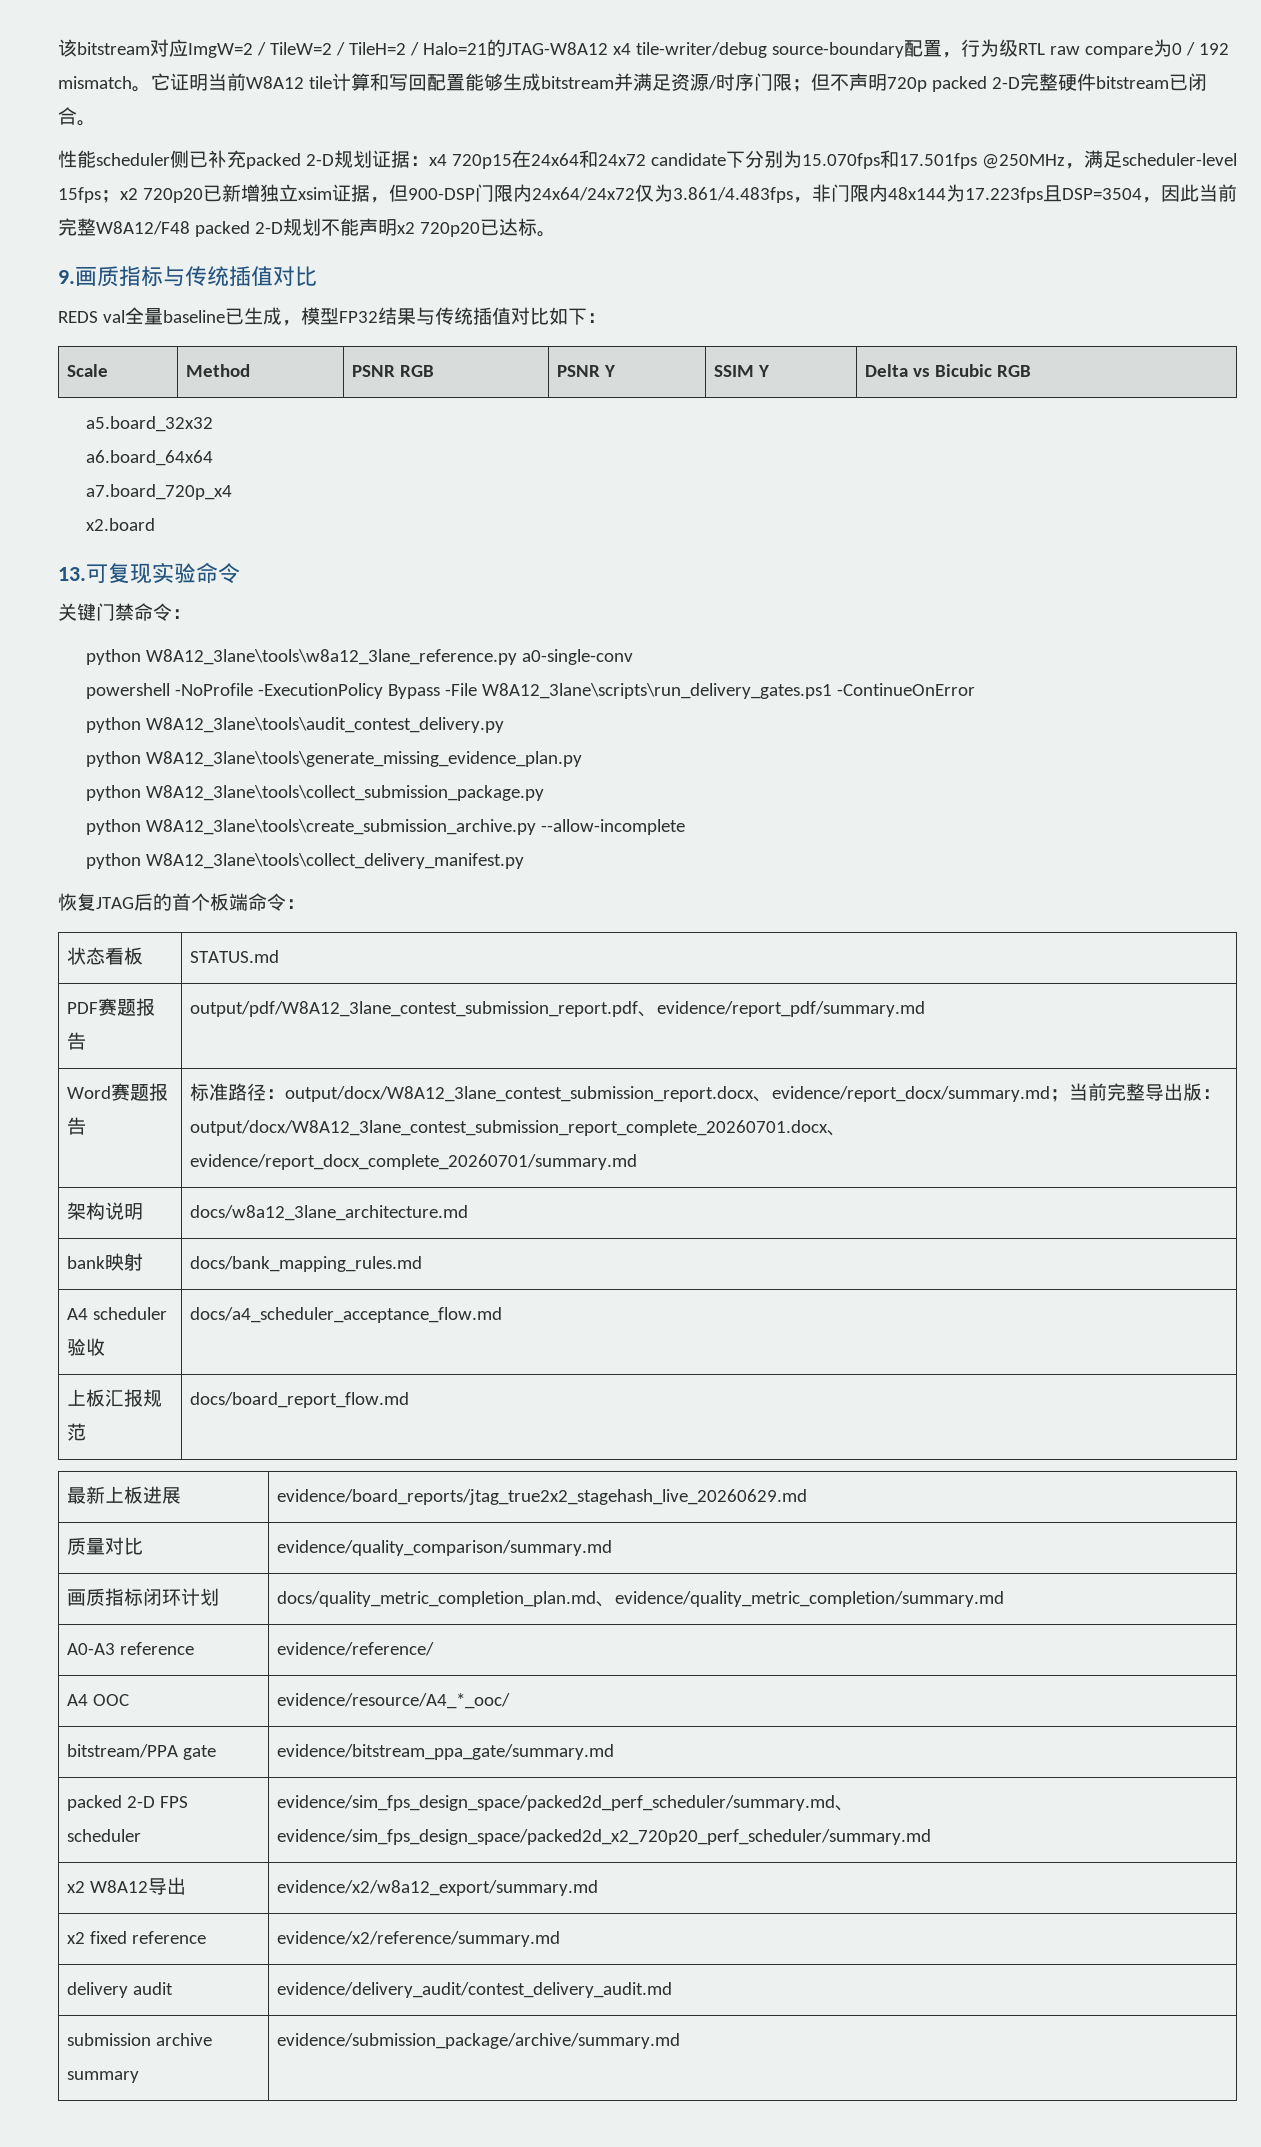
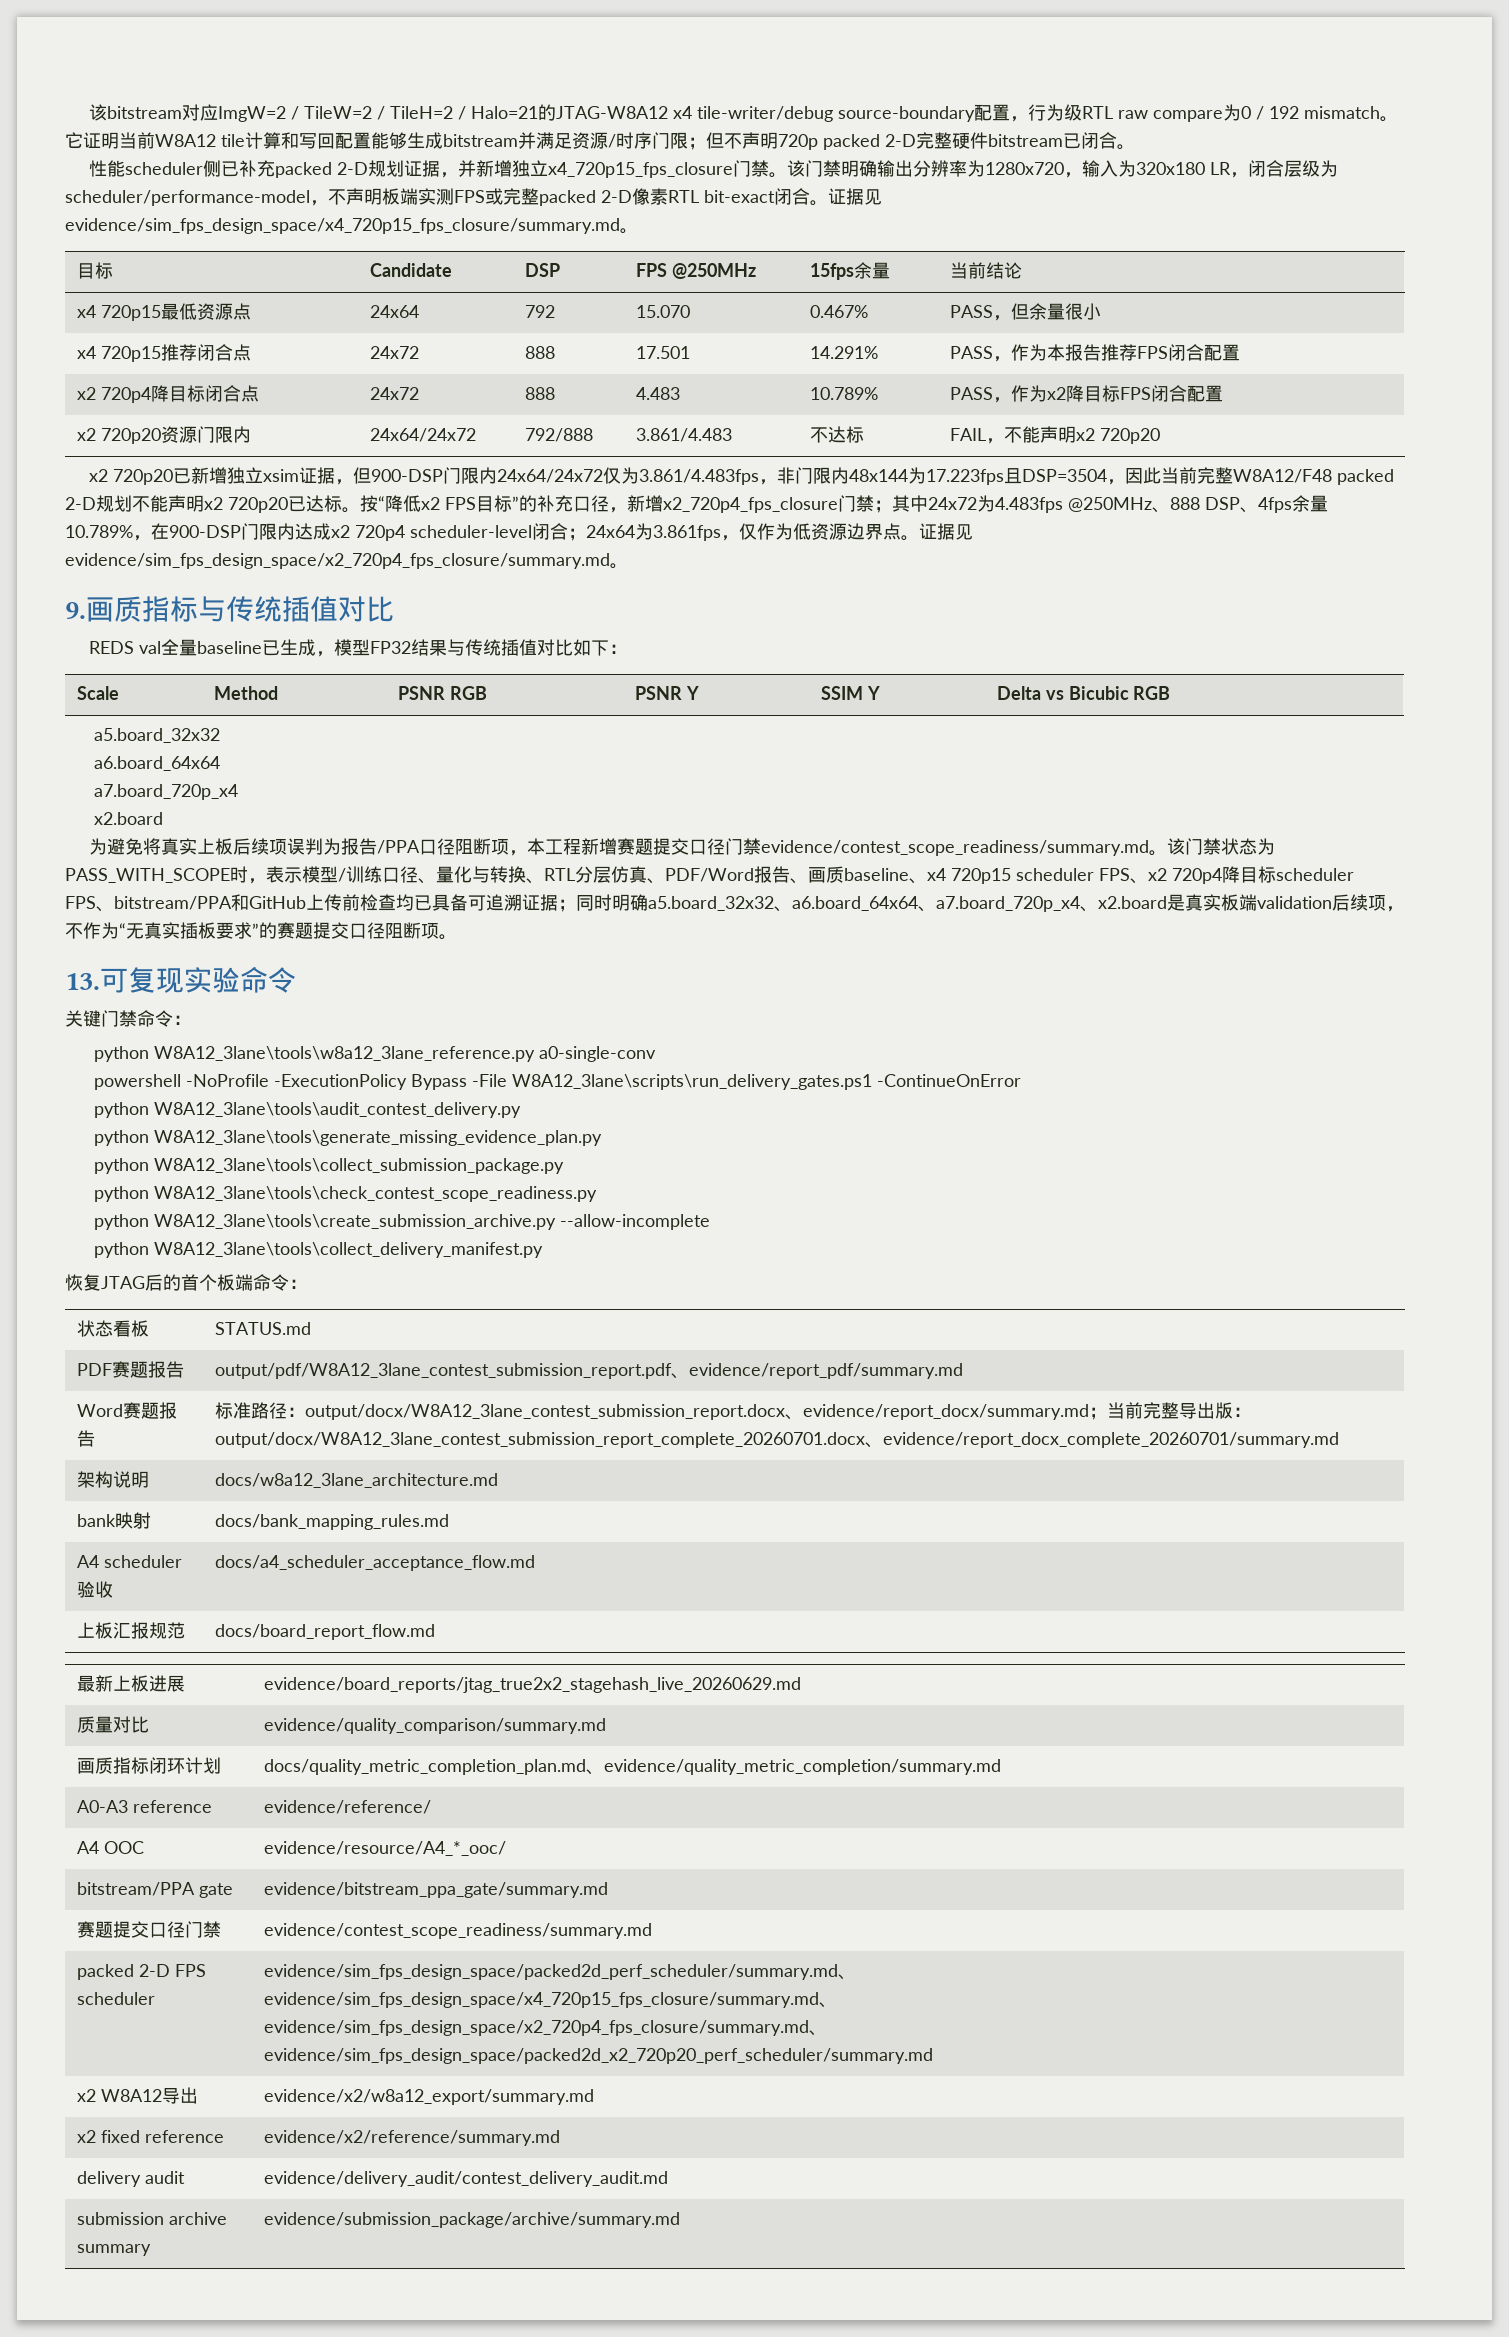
- 性能scheduler侧已补充packed 2-D规划证据：x4 720p15在24x64和24x72 candidate下分别为15.070fps和17.501fps @250MHz，满足scheduler-level 15fps；x2 720p20已新增独立xsim证据，但900-DSP门限内24x64/24x72仅为3.861/4.483fps，非门限内48x144为17.223fps且DSP=3504，因此当前完整W8A12/F48 packed 2-D规划不能声明x2 720p20已达标。
+ 性能scheduler侧已补充packed 2-D规划证据，并新增独立x4_720p15_fps_closure门禁。该门禁明确输出分辨率为1280x720，输入为320x180 LR，闭合层级为scheduler/performance-model，不声明板端实测FPS或完整packed 2-D像素RTL bit-exact闭合。证据见evidence/sim_fps_design_space/x4_720p15_fps_closure/summary.md。
+ 目标 | Candidate | DSP | FPS @250MHz | 15fps余量 | 当前结论
+ x4 720p15最低资源点 | 24x64 | 792 | 15.070 | 0.467% | PASS，但余量很小
+ x4 720p15推荐闭合点 | 24x72 | 888 | 17.501 | 14.291% | PASS，作为本报告推荐FPS闭合配置
+ x2 720p4降目标闭合点 | 24x72 | 888 | 4.483 | 10.789% | PASS，作为x2降目标FPS闭合配置
+ x2 720p20资源门限内 | 24x64/24x72 | 792/888 | 3.861/4.483 | 不达标 | FAIL，不能声明x2 720p20
+ x2 720p20已新增独立xsim证据，但900-DSP门限内24x64/24x72仅为3.861/4.483fps，非门限内48x144为17.223fps且DSP=3504，因此当前完整W8A12/F48 packed 2-D规划不能声明x2 720p20已达标。按“降低x2 FPS目标”的补充口径，新增x2_720p4_fps_closure门禁；其中24x72为4.483fps @250MHz、888 DSP、4fps余量10.789%，在900-DSP门限内达成x2 720p4 scheduler-level闭合；24x64为3.861fps，仅作为低资源边界点。证据见evidence/sim_fps_design_space/x2_720p4_fps_closure/summary.md。
+ 为避免将真实上板后续项误判为报告/PPA口径阻断项，本工程新增赛题提交口径门禁evidence/contest_scope_readiness/summary.md。该门禁状态为PASS_WITH_SCOPE时，表示模型/训练口径、量化与转换、RTL分层仿真、PDF/Word报告、画质baseline、x4 720p15 scheduler FPS、x2 720p4降目标scheduler FPS、bitstream/PPA和GitHub上传前检查均已具备可追溯证据；同时明确a5.board_32x32、a6.board_64x64、a7.board_720p_x4、x2.board是真实板端validation后续项，不作为“无真实插板要求”的赛题提交口径阻断项。
+ python W8A12_3lane\tools\check_contest_scope_readiness.py
+ 赛题提交口径门禁 | evidence/contest_scope_readiness/summary.md
- packed 2-D FPS scheduler | evidence/sim_fps_design_space/packed2d_perf_scheduler/summary.md、evidence/sim_fps_design_space/packed2d_x2_720p20_perf_scheduler/summary.md
+ packed 2-D FPS scheduler | evidence/sim_fps_design_space/packed2d_perf_scheduler/summary.md、evidence/sim_fps_design_space/x4_720p15_fps_closure/summary.md、evidence/sim_fps_design_space/x2_720p4_fps_closure/summary.md、evidence/sim_fps_design_space/packed2d_x2_720p20_perf_scheduler/summary.md

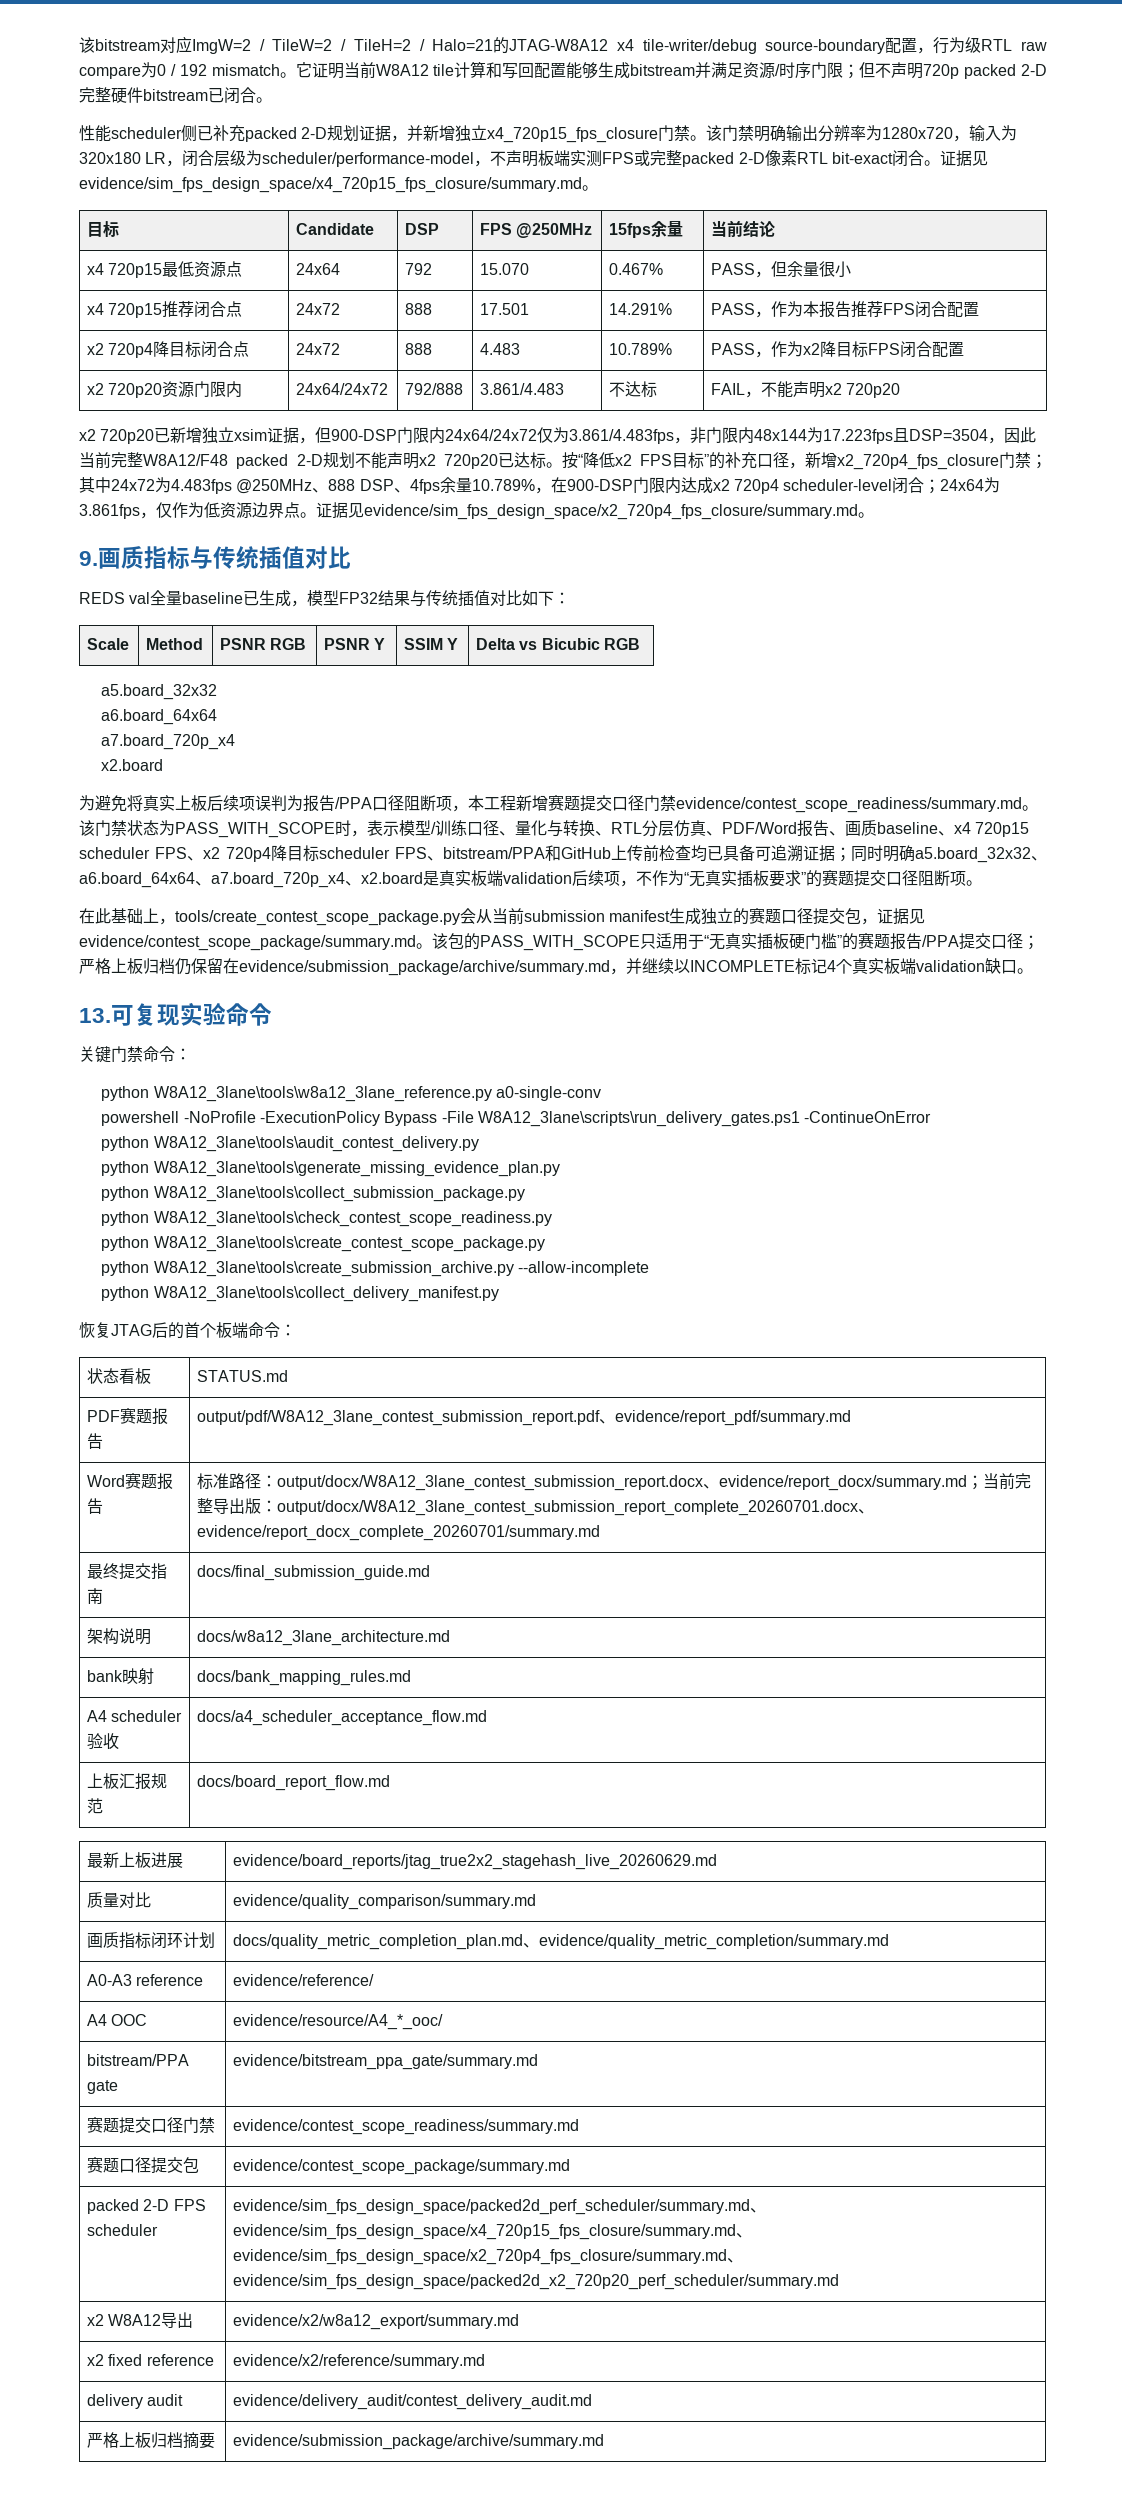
+ 在此基础上，tools/create_contest_scope_package.py会从当前submission manifest生成独立的赛题口径提交包，证据见evidence/contest_scope_package/summary.md。该包的PASS_WITH_SCOPE只适用于“无真实插板硬门槛”的赛题报告/PPA提交口径；严格上板归档仍保留在evidence/submission_package/archive/summary.md，并继续以INCOMPLETE标记4个真实板端validation缺口。
+ python W8A12_3lane\tools\create_contest_scope_package.py
+ 最终提交指南 | docs/final_submission_guide.md
+ 赛题口径提交包 | evidence/contest_scope_package/summary.md
- submission archive summary | evidence/submission_package/archive/summary.md
+ 严格上板归档摘要 | evidence/submission_package/archive/summary.md

